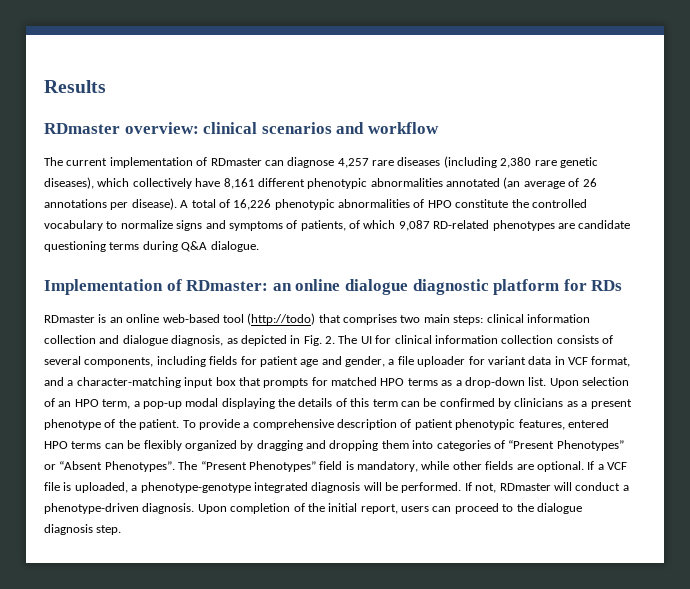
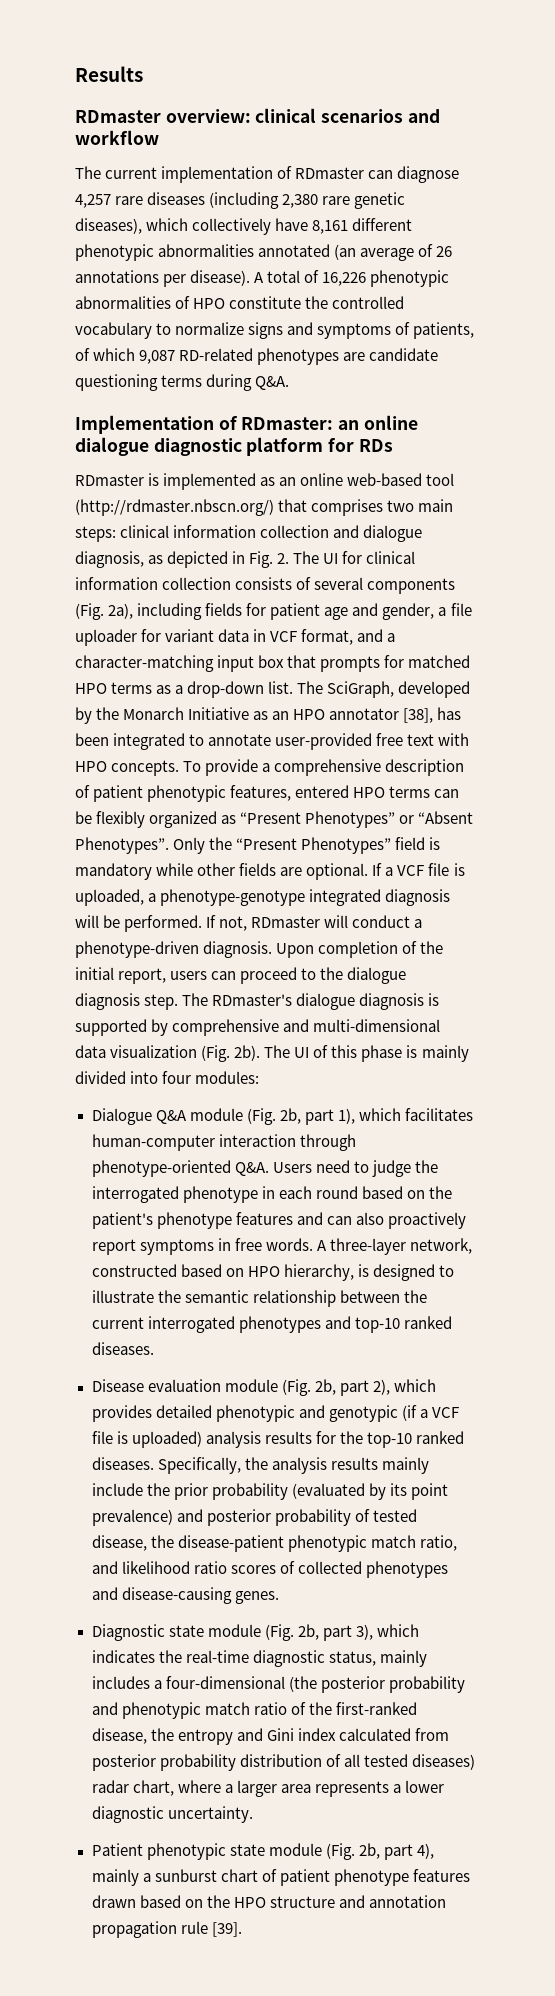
- A total of 16,226 phenotypic abnormalities of HPO constitute the controlled vocabulary to normalize signs and symptoms of patients, of which 9,087 RD-related phenotypes are candidate questioning terms during Q&A dialogue.
+ A total of 16,226 phenotypic abnormalities of HPO constitute the controlled vocabulary to normalize signs and symptoms of patients, of which 9,087 RD-related phenotypes are candidate questioning terms during Q&A.
- RDmaster is an online web-based tool (http://todo) that comprises two main steps:
+ RDmaster is implemented as an online web-based tool (http://rdmaster.nbscn.org/) that comprises two main steps:
- clinical information collection and dialogue diagnosis, as depicted in Fig. 2. The UI for clinical information collection consists of several components, including fields for patient age and gender, a file uploader for variant data in VCF format, and a character-matching input box that prompts for matched HPO terms as a drop-down list.
+ clinical information collection and dialogue diagnosis, as depicted in Fig. 2. The UI for clinical information collection consists of several components (Fig. 2a), including fields for patient age and gender, a file uploader for variant data in VCF format, and a character-matching input box that prompts for matched HPO terms as a drop-down list.
- Upon selection of an HPO term, a pop-up modal displaying the details of this term can be confirmed by clinicians as a present phenotype of the patient.
+ The SciGraph, developed by the Monarch Initiative as an HPO annotator [38], has been integrated to annotate user-provided free text with HPO concepts.
- To provide a comprehensive description of patient phenotypic features, entered HPO terms can be flexibly organized by dragging and dropping them into categories of “Present Phenotypes” or “Absent Phenotypes”.
+ To provide a comprehensive description of patient phenotypic features, entered HPO terms can be flexibly organized as “Present Phenotypes” or “Absent Phenotypes”.
- The “Present Phenotypes” field is mandatory, while other fields are optional.
+ Only the “Present Phenotypes” field is mandatory while other fields are optional.
+ The RDmaster's dialogue diagnosis is supported by comprehensive and multi-dimensional data visualization (Fig. 2b). The UI of this phase is mainly divided into four modules:
+ Dialogue Q&A module (Fig. 2b, part 1), which facilitates human-computer interaction through phenotype-oriented Q&A. Users need to judge the interrogated phenotype in each round based on the patient's phenotype features and can also proactively report symptoms in free words. A three-layer network, constructed based on HPO hierarchy, is designed to illustrate the semantic relationship between the current interrogated phenotypes and top-10 ranked diseases.
+ Disease evaluation module (Fig. 2b, part 2), which provides detailed phenotypic and genotypic (if a VCF file is uploaded) analysis results for the top-10 ranked diseases. Specifically, the analysis results mainly include the prior probability (evaluated by its point prevalence) and posterior probability of tested disease, the disease-patient phenotypic match ratio, and likelihood ratio scores of collected phenotypes and disease-causing genes.
+ Diagnostic state module (Fig. 2b, part 3), which indicates the real-time diagnostic status, mainly includes a four-dimensional (the posterior probability and phenotypic match ratio of the first-ranked disease, the entropy and Gini index calculated from posterior probability distribution of all tested diseases) radar chart, where a larger area represents a lower diagnostic uncertainty.
+ Patient phenotypic state module (Fig. 2b, part 4), mainly a sunburst chart of patient phenotype features drawn based on the HPO structure and annotation propagation rule [39].

